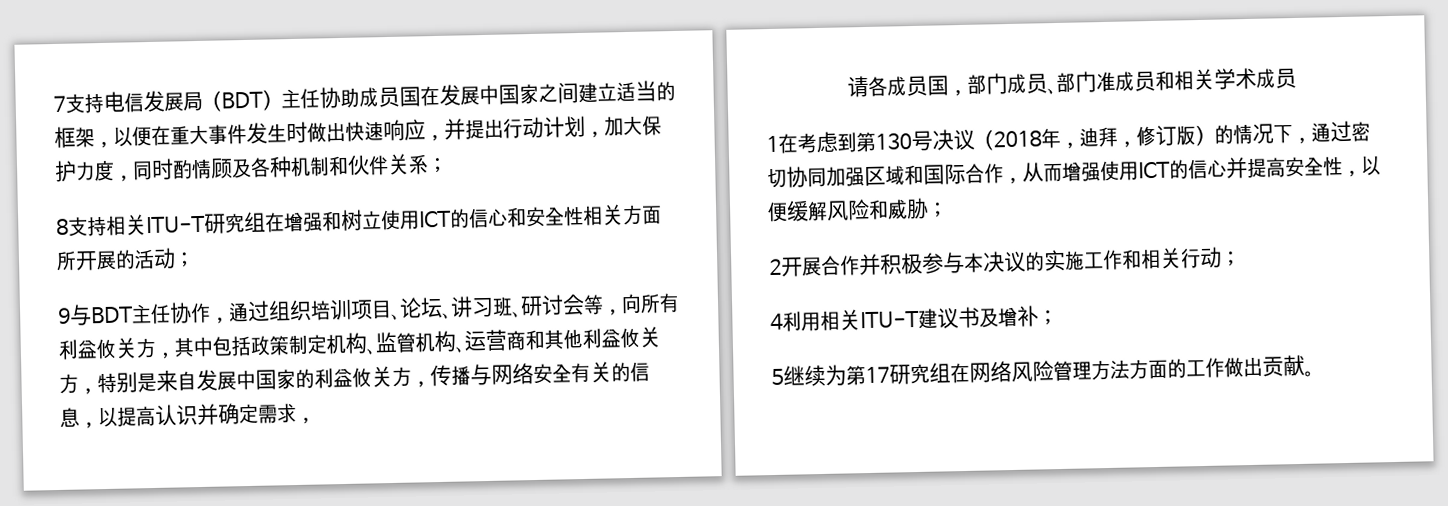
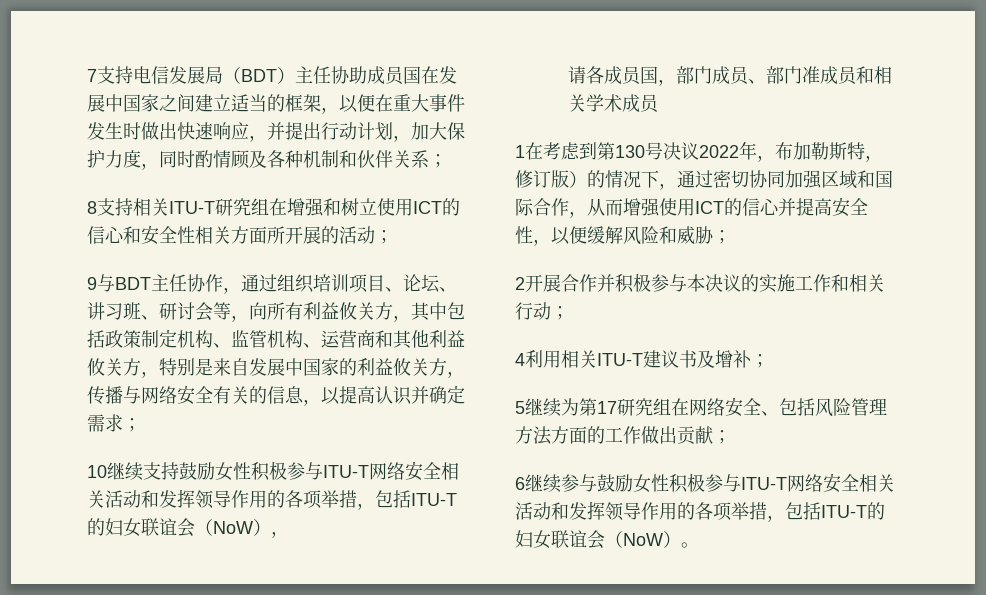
- 9与BDT主任协作，通过组织培训项目、论坛、讲习班、研讨会等，向所有利益攸关方，其中包括政策制定机构、监管机构、运营商和其他利益攸关方，特别是来自发展中国家的利益攸关方，传播与网络安全有关的信息，以提高认识并确定需求，
+ 9与BDT主任协作，通过组织培训项目、论坛、讲习班、研讨会等，向所有利益攸关方，其中包括政策制定机构、监管机构、运营商和其他利益攸关方，特别是来自发展中国家的利益攸关方，传播与网络安全有关的信息，以提高认识并确定需求；
+ 10继续支持鼓励女性积极参与ITU-T网络安全相关活动和发挥领导作用的各项举措，包括ITU-T的妇女联谊会（NoW），
- 1在考虑到第130号决议（2018年，迪拜，修订版）的情况下，通过密切协同加强区域和国际合作，从而增强使用ICT的信心并提高安全性，以便缓解风险和威胁；
+ 1在考虑到第130号决议2022年，布加勒斯特，修订版）的情况下，通过密切协同加强区域和国际合作，从而增强使用ICT的信心并提高安全性，以便缓解风险和威胁；
- 5继续为第17研究组在网络风险管理方法方面的工作做出贡献。
+ 5继续为第17研究组在网络安全、包括风险管理方法方面的工作做出贡献；
+ 6继续参与鼓励女性积极参与ITU-T网络安全相关活动和发挥领导作用的各项举措，包括ITU-T的妇女联谊会（NoW）。

